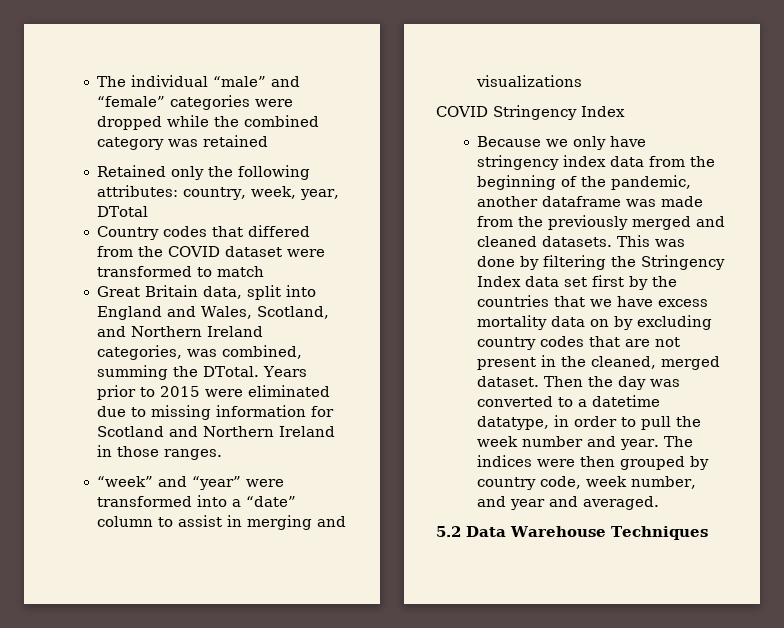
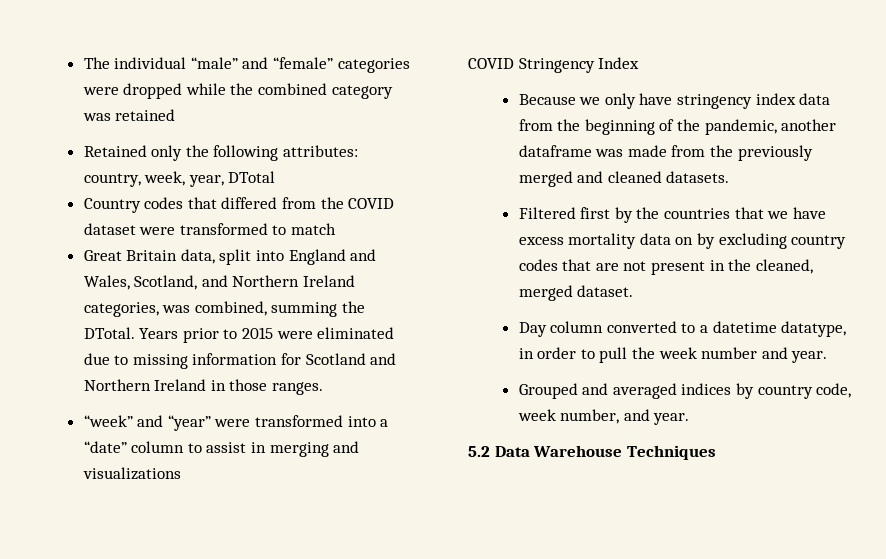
- Because we only have stringency index data from the beginning of the pandemic, another dataframe was made from the previously merged and cleaned datasets. This was done by filtering the Stringency Index data set first by the countries that we have excess mortality data on by excluding country codes that are not present in the cleaned, merged dataset. Then the day was converted to a datetime datatype, in order to pull the week number and year. The indices were then grouped by country code, week number, and year and averaged.
+ Because we only have stringency index data from the beginning of the pandemic, another dataframe was made from the previously merged and cleaned datasets.
+ Filtered first by the countries that we have excess mortality data on by excluding country codes that are not present in the cleaned, merged dataset.
+ Day column converted to a datetime datatype, in order to pull the week number and year.
+ Grouped and averaged indices by country code, week number, and year.

